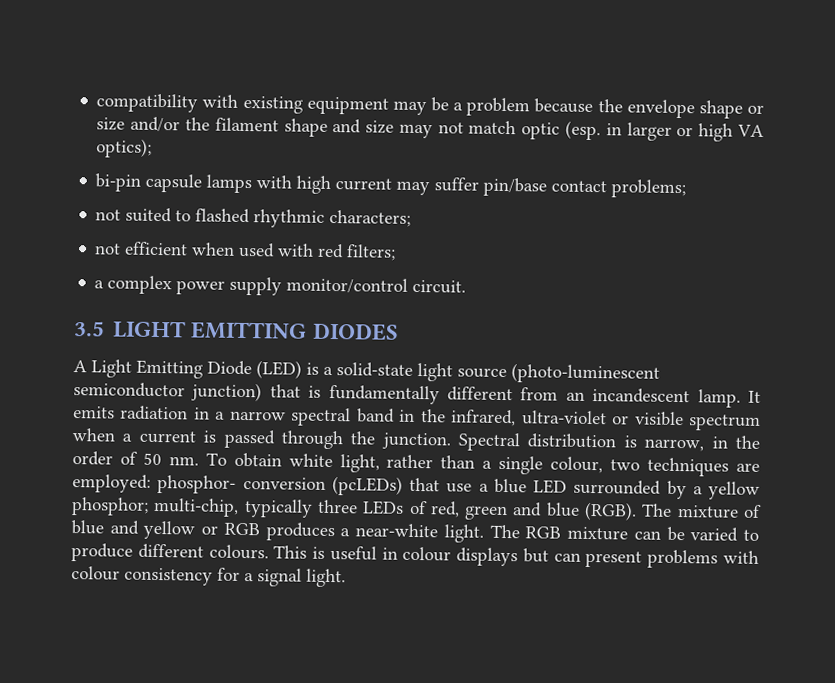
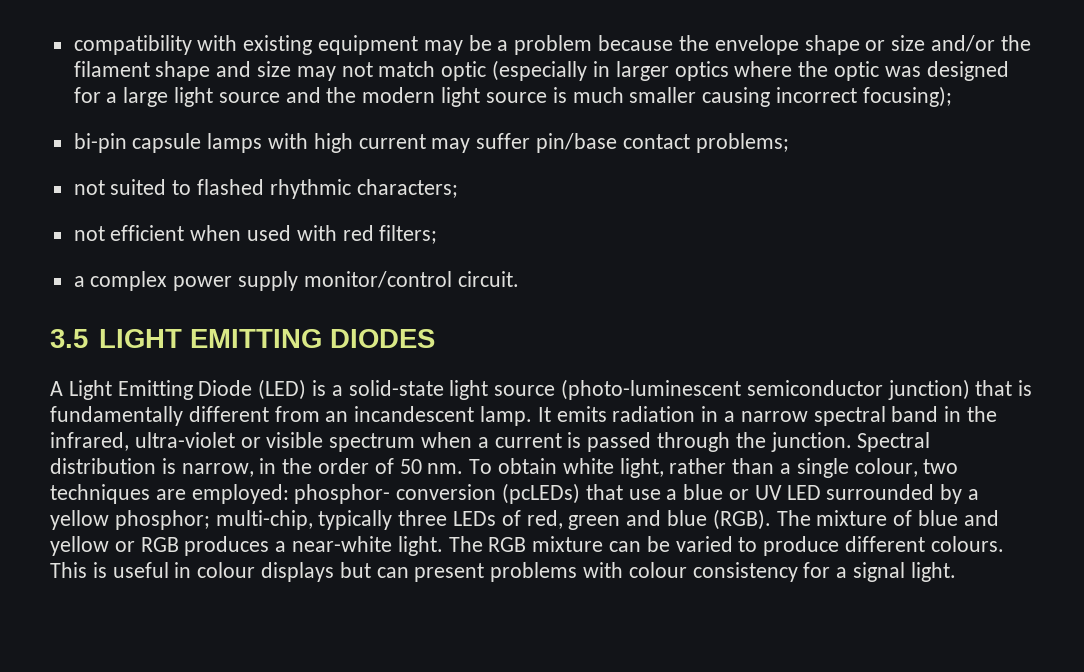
- compatibility with existing equipment may be a problem because the envelope shape or size and/or the filament shape and size may not match optic (esp. in larger or high VA optics);
+ compatibility with existing equipment may be a problem because the envelope shape or size and/or the filament shape and size may not match optic (especially in larger optics where the optic was designed for a large light source and the modern light source is much smaller causing incorrect focusing);
- To obtain white light, rather than a single colour, two techniques are employed: phosphor- conversion (pcLEDs) that use a blue LED surrounded by a yellow phosphor; multi-chip, typically three LEDs of red, green and blue (RGB).
+ To obtain white light, rather than a single colour, two techniques are employed: phosphor- conversion (pcLEDs) that use a blue or UV LED surrounded by a yellow phosphor; multi-chip, typically three LEDs of red, green and blue (RGB).

